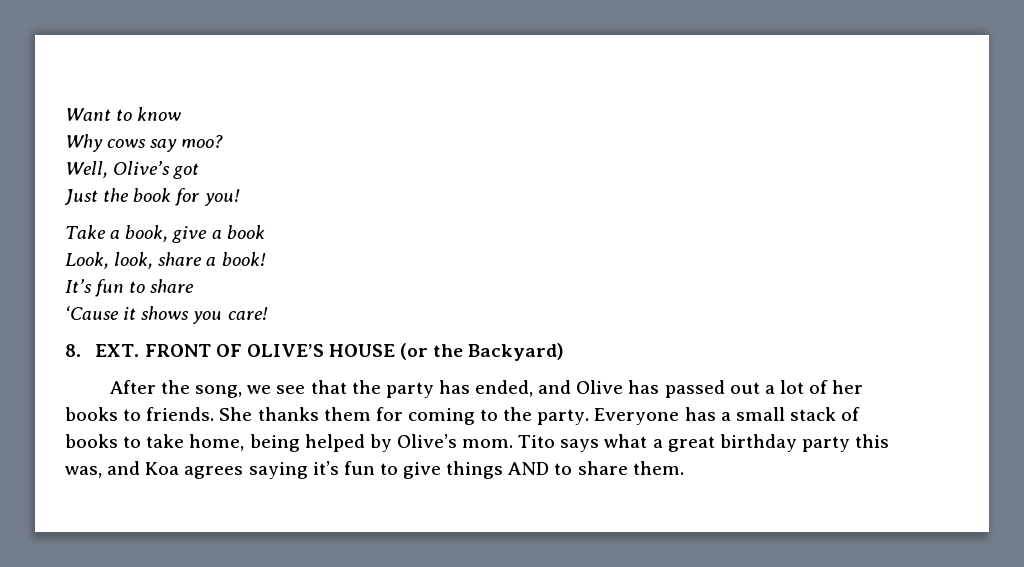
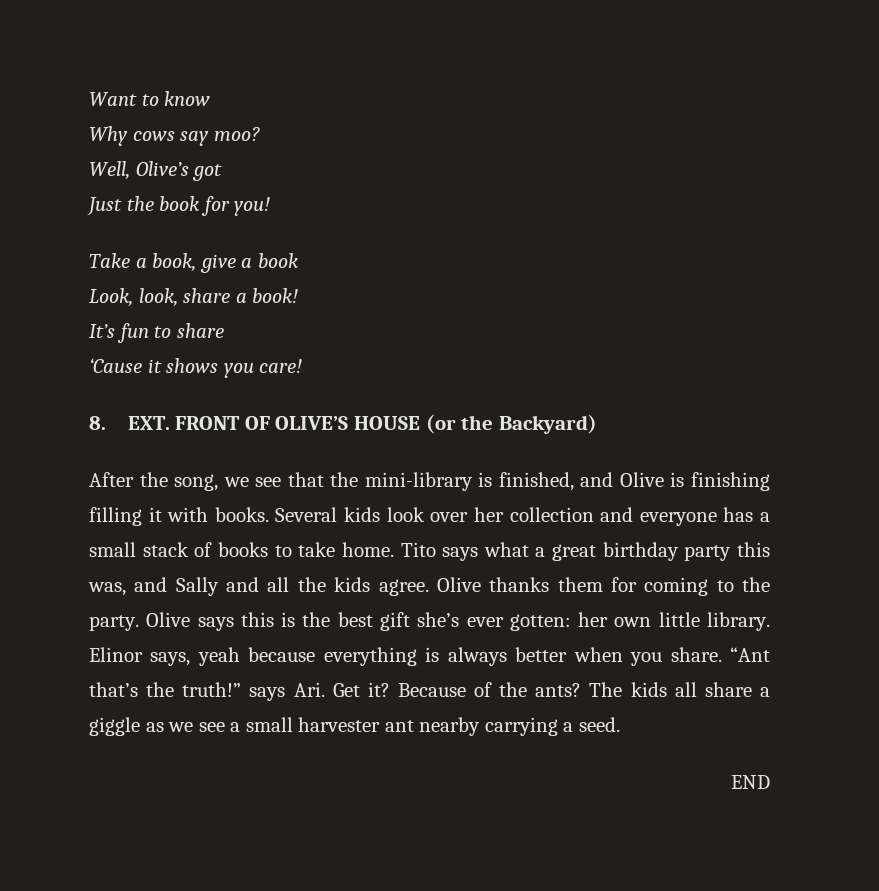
- After the song, we see that the party has ended, and Olive has passed out a lot of her books to friends. She thanks them for coming to the party. Everyone has a small stack of books to take home, being helped by Olive’s mom.
+ After the song, we see that the mini-library is finished, and Olive is finishing filling it with books. Several kids look over her collection and everyone has a small stack of books to take home.
- Tito says what a great birthday party this was, and Koa agrees saying it’s fun to give things AND to share them.
+ Tito says what a great birthday party this was, and Sally and all the kids agree. Olive thanks them for coming to the party. Olive says this is the best gift she’s ever gotten: her own little library. Elinor says, yeah because everything is always better when you share. “Ant that’s the truth!” says Ari. Get it? Because of the ants? The kids all share a giggle as we see a small harvester ant nearby carrying a seed.
+ END

